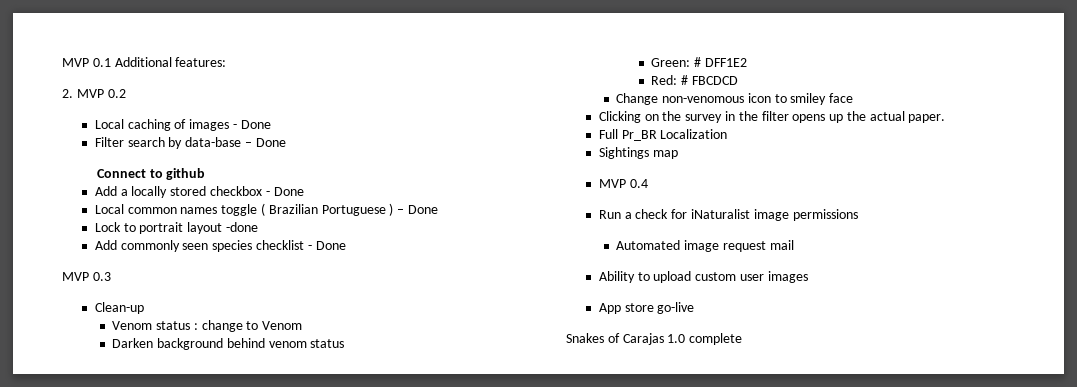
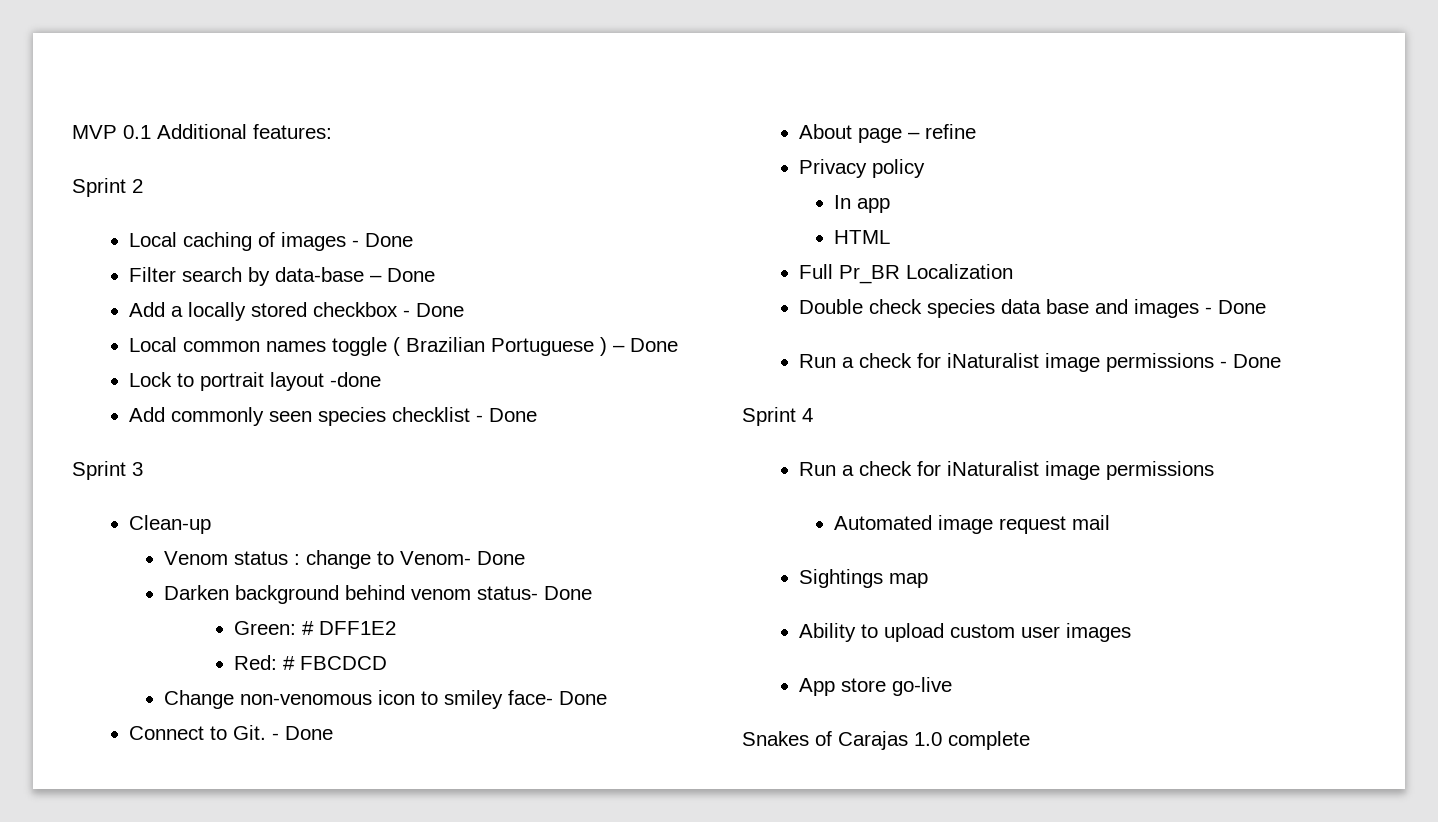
- 2. MVP 0.2
+ Sprint 2
- Connect to github
- MVP 0.3
+ Sprint 3
- Venom status : change to Venom
+ Venom status : change to Venom- Done
- Darken background behind venom status
+ Darken background behind venom status- Done
- Change non-venomous icon to smiley face
- Clicking on the survey in the filter opens up the actual paper.
+ Change non-venomous icon to smiley face- Done
+ Connect to Git. - Done
+ About page – refine
+ Privacy policy
+ In app
+ HTML
  Full Pr_BR Localization
- Sightings map
- MVP 0.4
+ Double check species data base and images - Done
+ Run a check for iNaturalist image permissions - Done
+ Sprint 4
+ Sightings map

